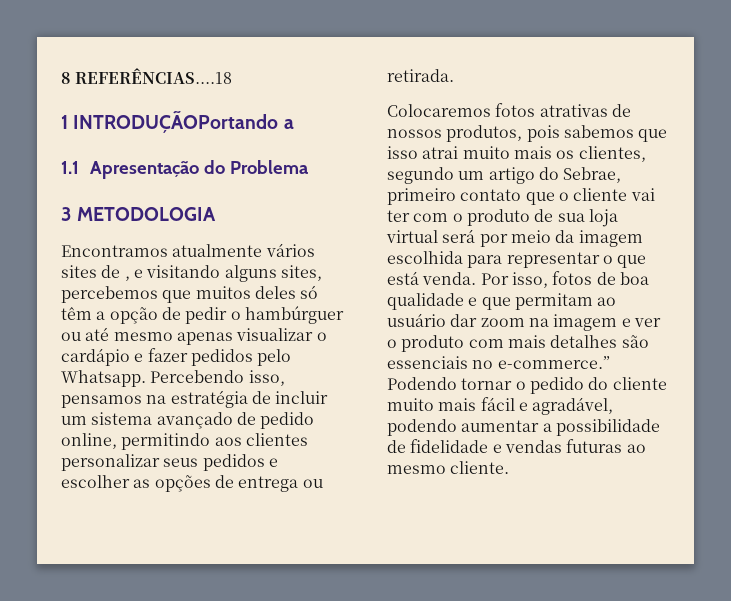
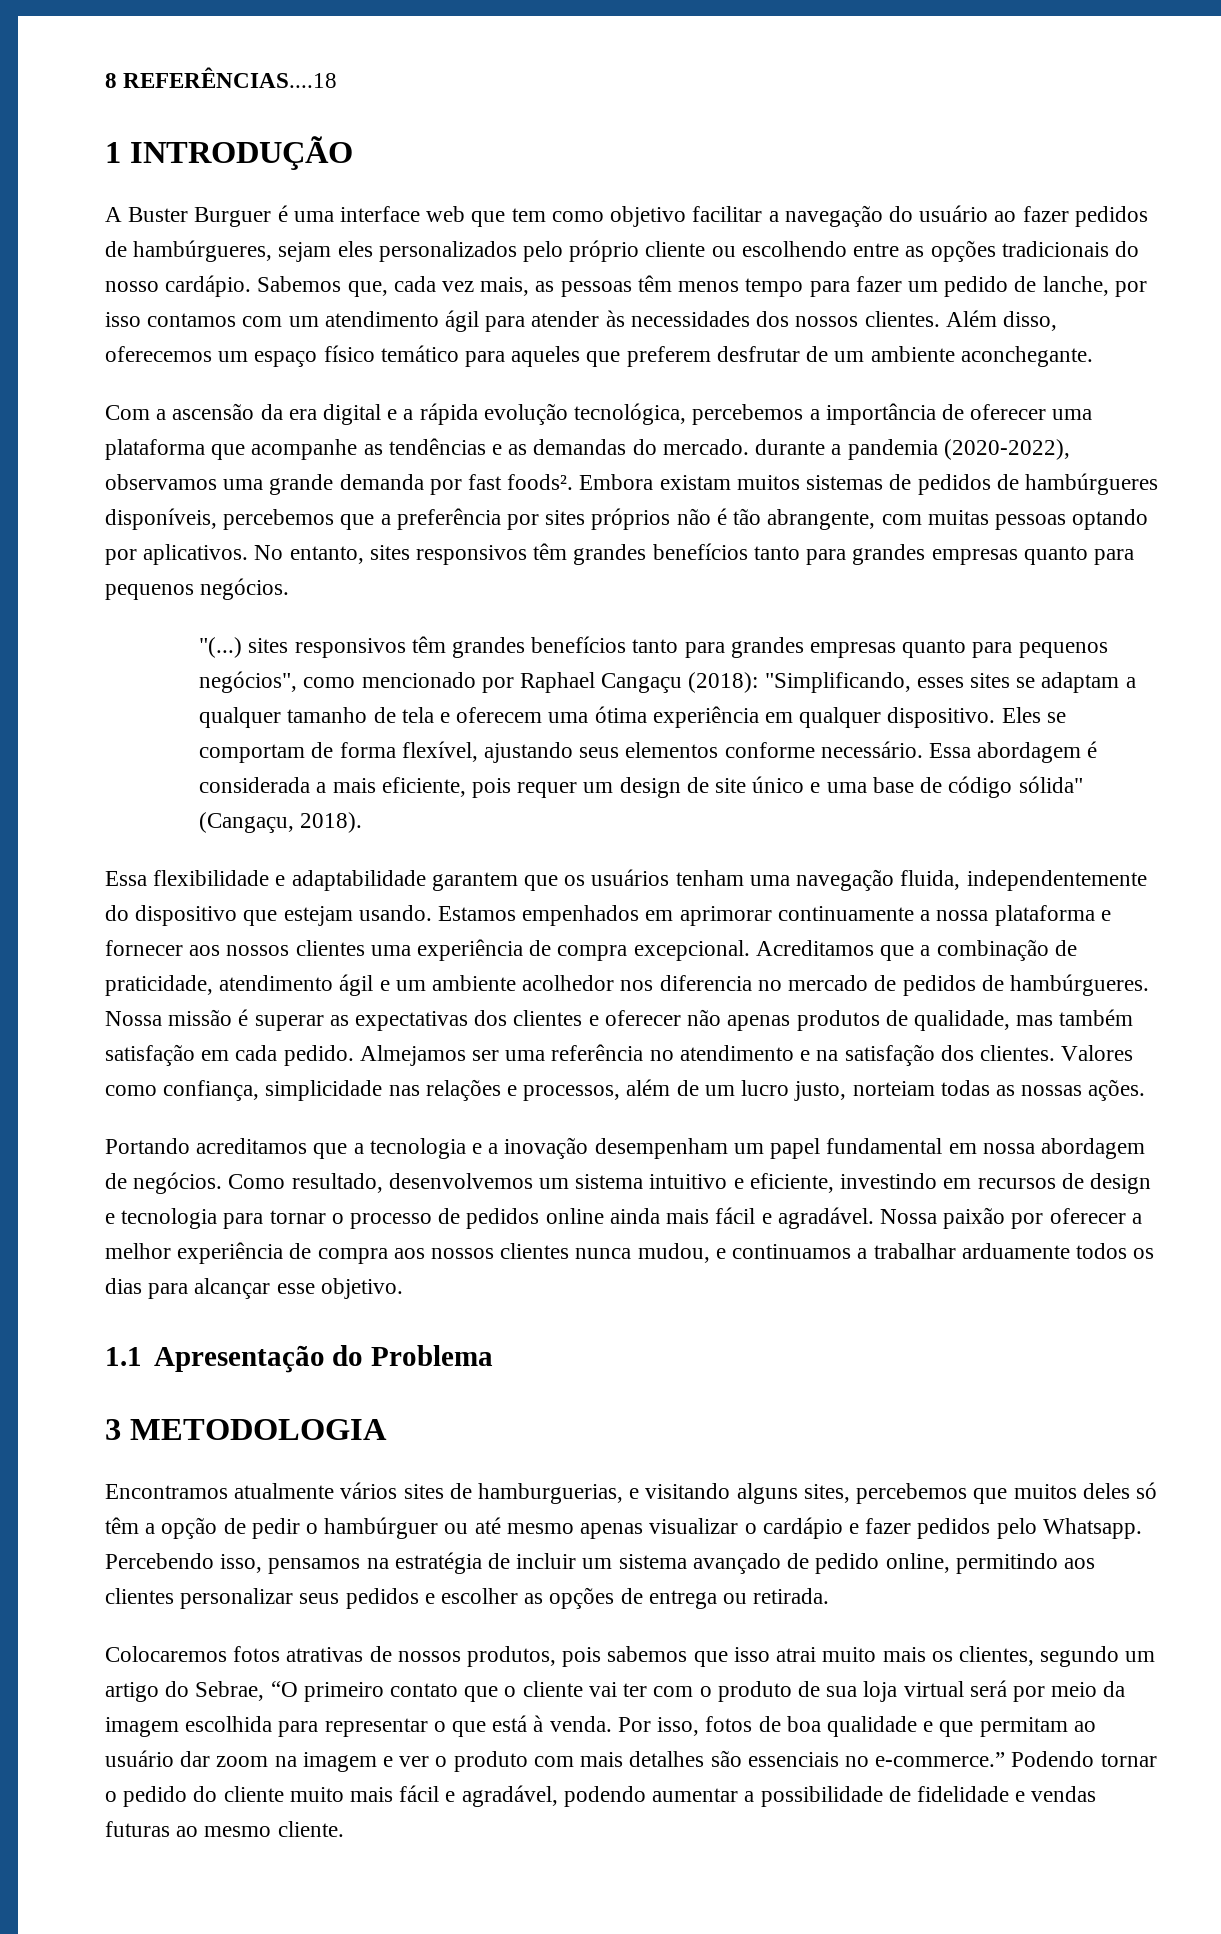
- 1 INTRODUÇÃOPortando a
+ 1 INTRODUÇÃO
+ A Buster Burguer é uma interface web que tem como objetivo facilitar a navegação do usuário ao fazer pedidos de hambúrgueres, sejam eles personalizados pelo próprio cliente ou escolhendo entre as opções tradicionais do nosso cardápio. Sabemos que, cada vez mais, as pessoas têm menos tempo para fazer um pedido de lanche, por isso contamos com um atendimento ágil para atender às necessidades dos nossos clientes. Além disso, oferecemos um espaço físico temático para aqueles que preferem desfrutar de um ambiente aconchegante.
+ Com a ascensão da era digital e a rápida evolução tecnológica, percebemos a importância de oferecer uma plataforma que acompanhe as tendências e as demandas do mercado. durante a pandemia (2020-2022), observamos uma grande demanda por fast foods². Embora existam muitos sistemas de pedidos de hambúrgueres disponíveis, percebemos que a preferência por sites próprios não é tão abrangente, com muitas pessoas optando por aplicativos. No entanto, sites responsivos têm grandes benefícios tanto para grandes empresas quanto para pequenos negócios.
+ "(...) sites responsivos têm grandes benefícios tanto para grandes empresas quanto para pequenos negócios", como mencionado por Raphael Cangaçu (2018): "Simplificando, esses sites se adaptam a qualquer tamanho de tela e oferecem uma ótima experiência em qualquer dispositivo. Eles se comportam de forma flexível, ajustando seus elementos conforme necessário. Essa abordagem é considerada a mais eficiente, pois requer um design de site único e uma base de código sólida" (Cangaçu, 2018).
+ Essa flexibilidade e adaptabilidade garantem que os usuários tenham uma navegação fluida, independentemente do dispositivo que estejam usando. Estamos empenhados em aprimorar continuamente a nossa plataforma e fornecer aos nossos clientes uma experiência de compra excepcional. Acreditamos que a combinação de praticidade, atendimento ágil e um ambiente acolhedor nos diferencia no mercado de pedidos de hambúrgueres. Nossa missão é superar as expectativas dos clientes e oferecer não apenas produtos de qualidade, mas também satisfação em cada pedido. Almejamos ser uma referência no atendimento e na satisfação dos clientes. Valores como confiança, simplicidade nas relações e processos, além de um lucro justo, norteiam todas as nossas ações.
+ Portando acreditamos que a tecnologia e a inovação desempenham um papel fundamental em nossa abordagem de negócios. Como resultado, desenvolvemos um sistema intuitivo e eficiente, investindo em recursos de design e tecnologia para tornar o processo de pedidos online ainda mais fácil e agradável. Nossa paixão por oferecer a melhor experiência de compra aos nossos clientes nunca mudou, e continuamos a trabalhar arduamente todos os dias para alcançar esse objetivo.
- Encontramos atualmente vários sites de , e visitando alguns sites, percebemos que muitos deles só têm a opção de pedir o hambúrguer ou até mesmo apenas visualizar o cardápio e fazer pedidos pelo Whatsapp.
+ Encontramos atualmente vários sites de hamburguerias, e visitando alguns sites, percebemos que muitos deles só têm a opção de pedir o hambúrguer ou até mesmo apenas visualizar o cardápio e fazer pedidos pelo Whatsapp.
- Colocaremos fotos atrativas de nossos produtos, pois sabemos que isso atrai muito mais os clientes, segundo um artigo do Sebrae, primeiro contato que o cliente vai ter com o produto de sua loja virtual será por meio da imagem escolhida para representar o que está venda.
+ Colocaremos fotos atrativas de nossos produtos, pois sabemos que isso atrai muito mais os clientes, segundo um artigo do Sebrae, “O primeiro contato que o cliente vai ter com o produto de sua loja virtual será por meio da imagem escolhida para representar o que está à venda.

